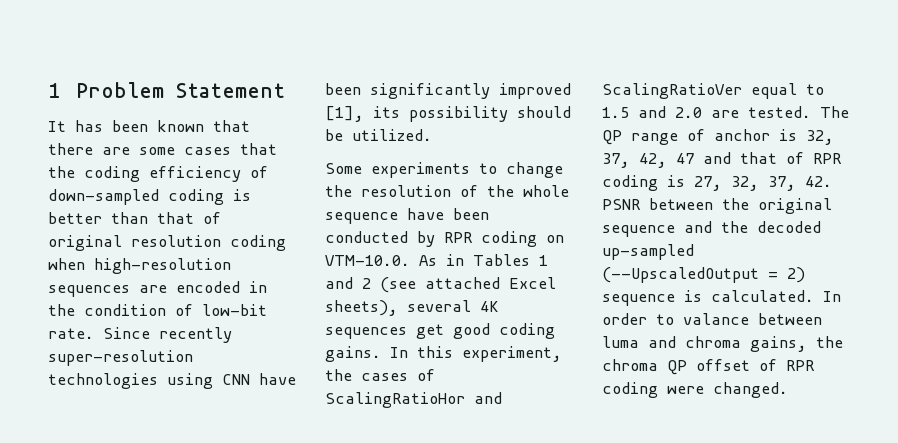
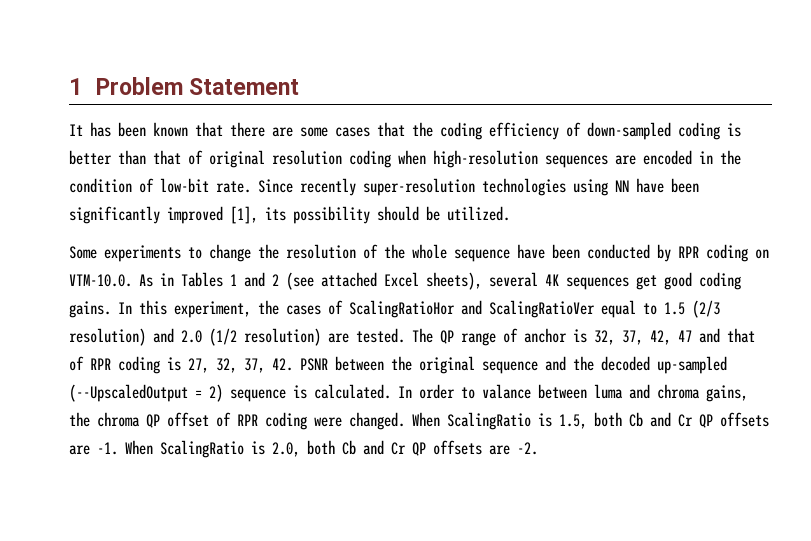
- Since recently super-resolution technologies using CNN have been significantly improved [1], its possibility should be utilized.
+ Since recently super-resolution technologies using NN have been significantly improved [1], its possibility should be utilized.
- In this experiment, the cases of ScalingRatioHor and ScalingRatioVer equal to 1.5 and 2.0 are tested.
+ In this experiment, the cases of ScalingRatioHor and ScalingRatioVer equal to 1.5 (2/3 resolution) and 2.0 (1/2 resolution) are tested.
+ When ScalingRatio is 1.5, both Cb and Cr QP offsets are -1. When ScalingRatio is 2.0, both Cb and Cr QP offsets are -2.

